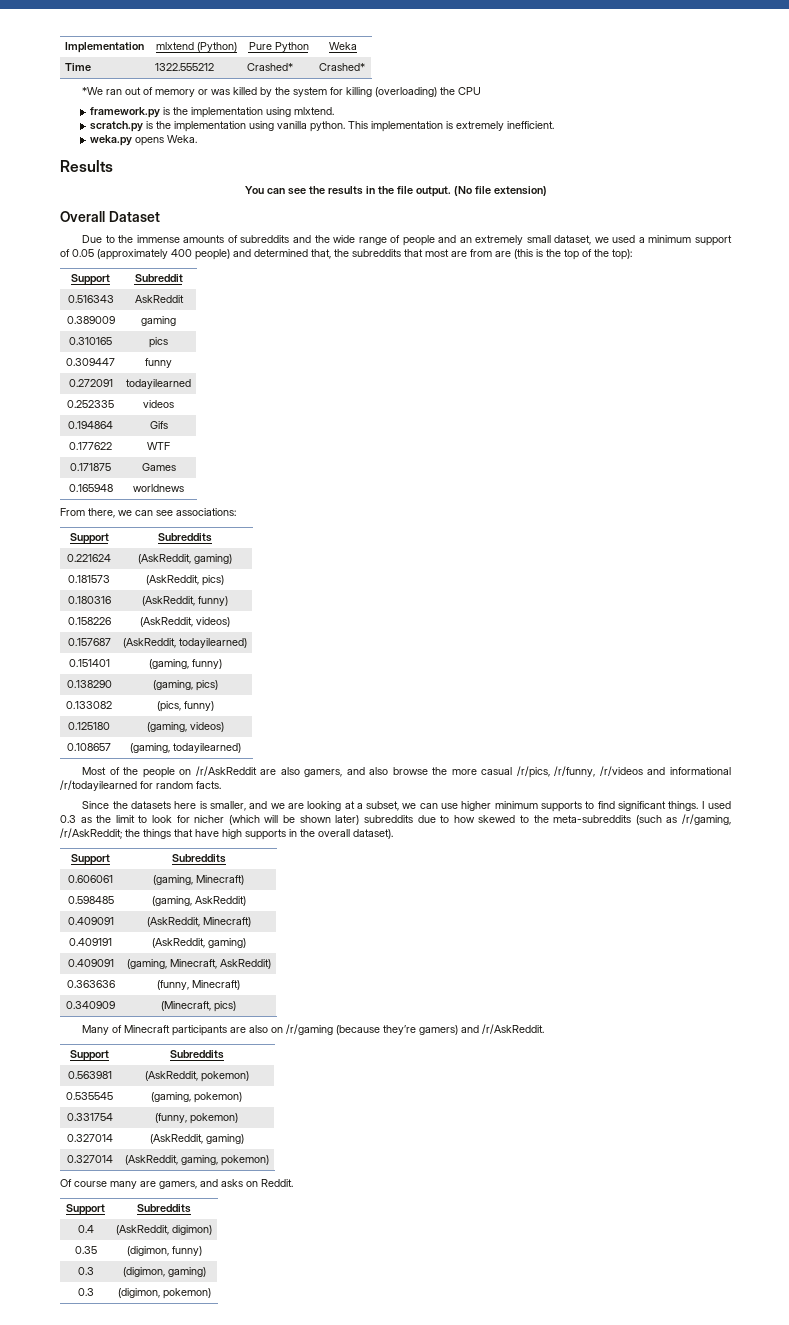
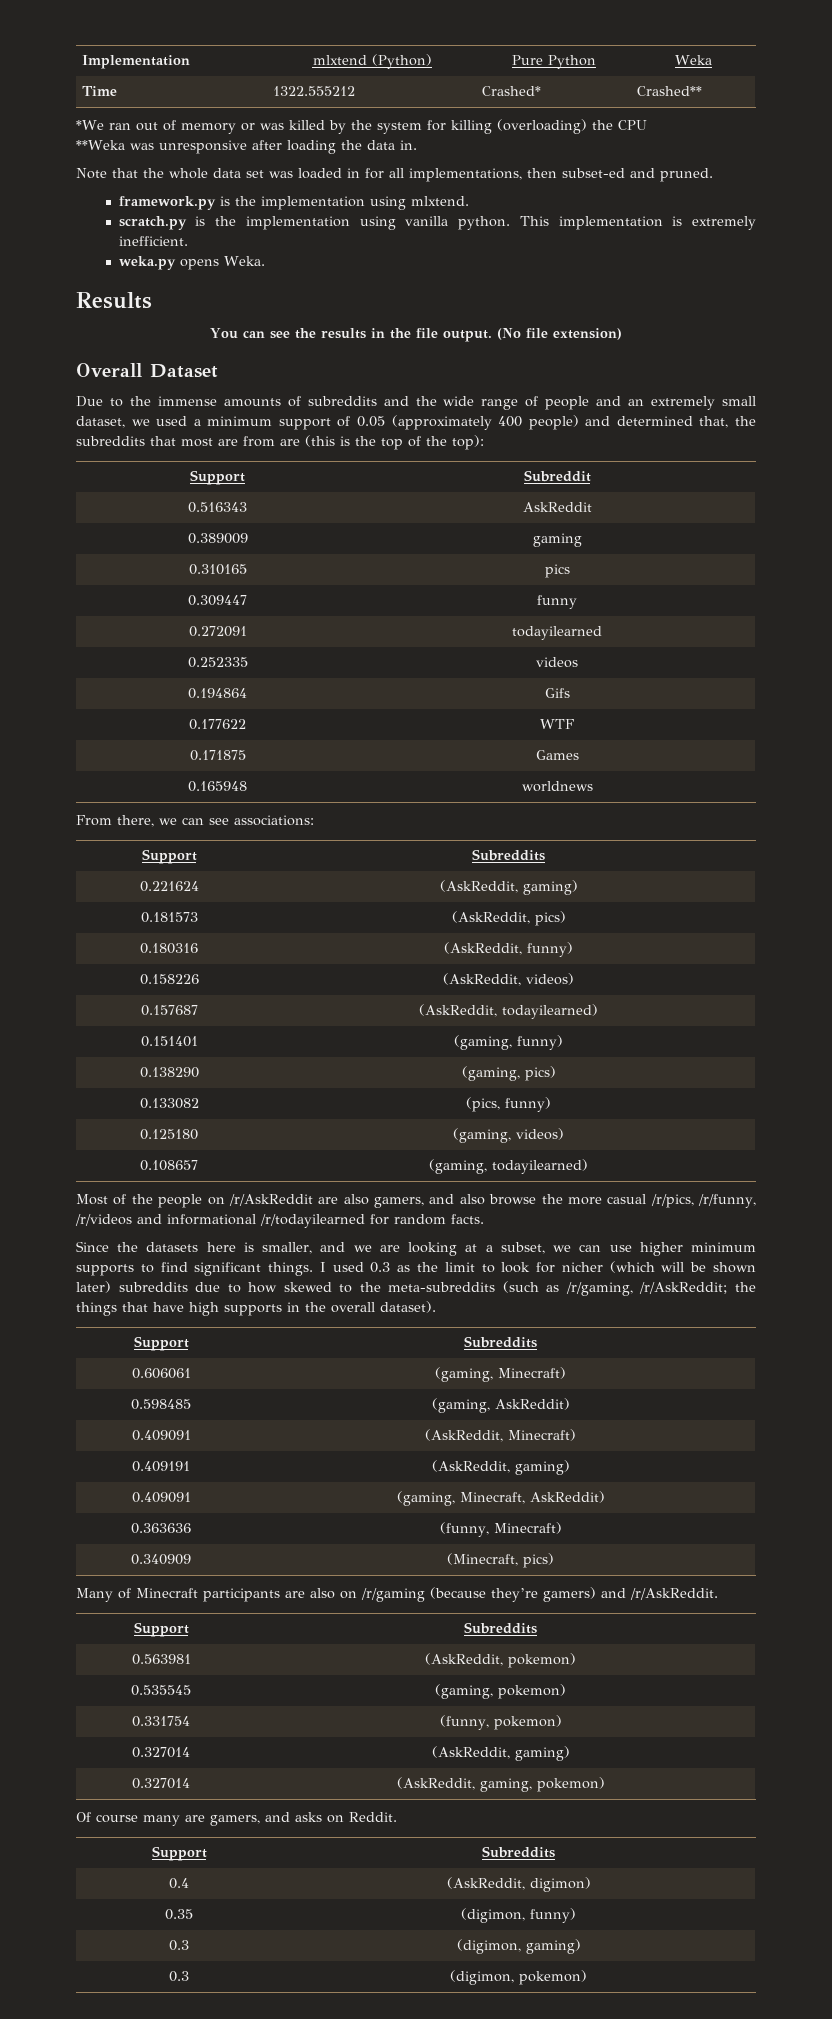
- Time | 1322.555212 | Crashed* | Crashed*
+ Time | 1322.555212 | Crashed* | Crashed**
+ **Weka was unresponsive after loading the data in.
+ Note that the whole data set was loaded in for all implementations, then subset-ed and pruned.

